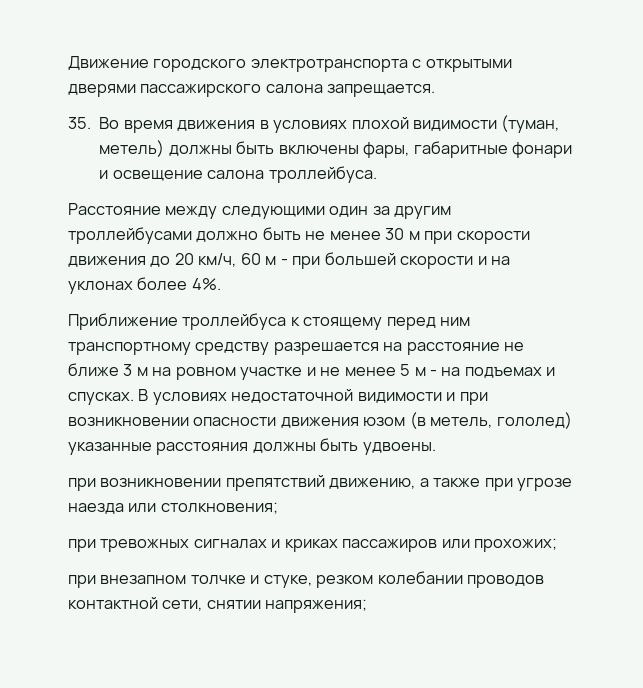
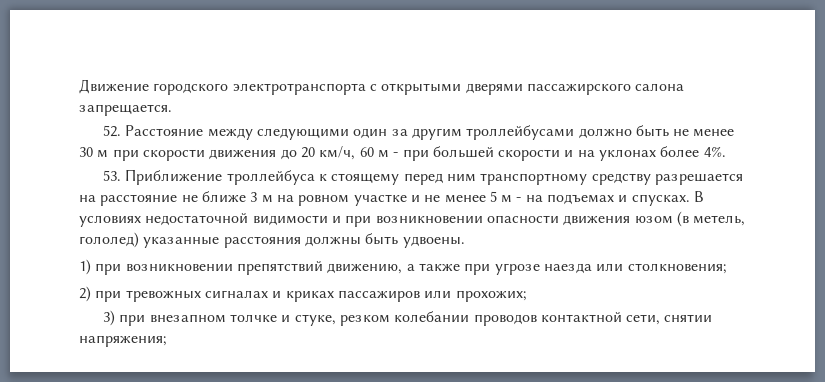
- 35. Во время движения в условиях плохой видимости (туман, метель) должны быть включены фары, габаритные фонари и освещение салона троллейбуса.
- Расстояние между следующими один за другим троллейбусами должно быть не менее 30 м при скорости движения до 20 км/ч, 60 м - при большей скорости и на уклонах более 4%.
+ 52. Расстояние между следующими один за другим троллейбусами должно быть не менее 30 м при скорости движения до 20 км/ч, 60 м - при большей скорости и на уклонах более 4%.
- Приближение троллейбуса к стоящему перед ним транспортному средству разрешается на расстояние не ближе 3 м на ровном участке и не менее 5 м - на подъемах и спусках.
+ 53. Приближение троллейбуса к стоящему перед ним транспортному средству разрешается на расстояние не ближе 3 м на ровном участке и не менее 5 м - на подъемах и спусках.
- при возникновении препятствий движению, а также при угрозе наезда или столкновения;
+ 1) при возникновении препятствий движению, а также при угрозе наезда или столкновения;
- при тревожных сигналах и криках пассажиров или прохожих;
+ 2) при тревожных сигналах и криках пассажиров или прохожих;
- при внезапном толчке и стуке, резком колебании проводов контактной сети, снятии напряжения;
+ 3) при внезапном толчке и стуке, резком колебании проводов контактной сети, снятии напряжения;

